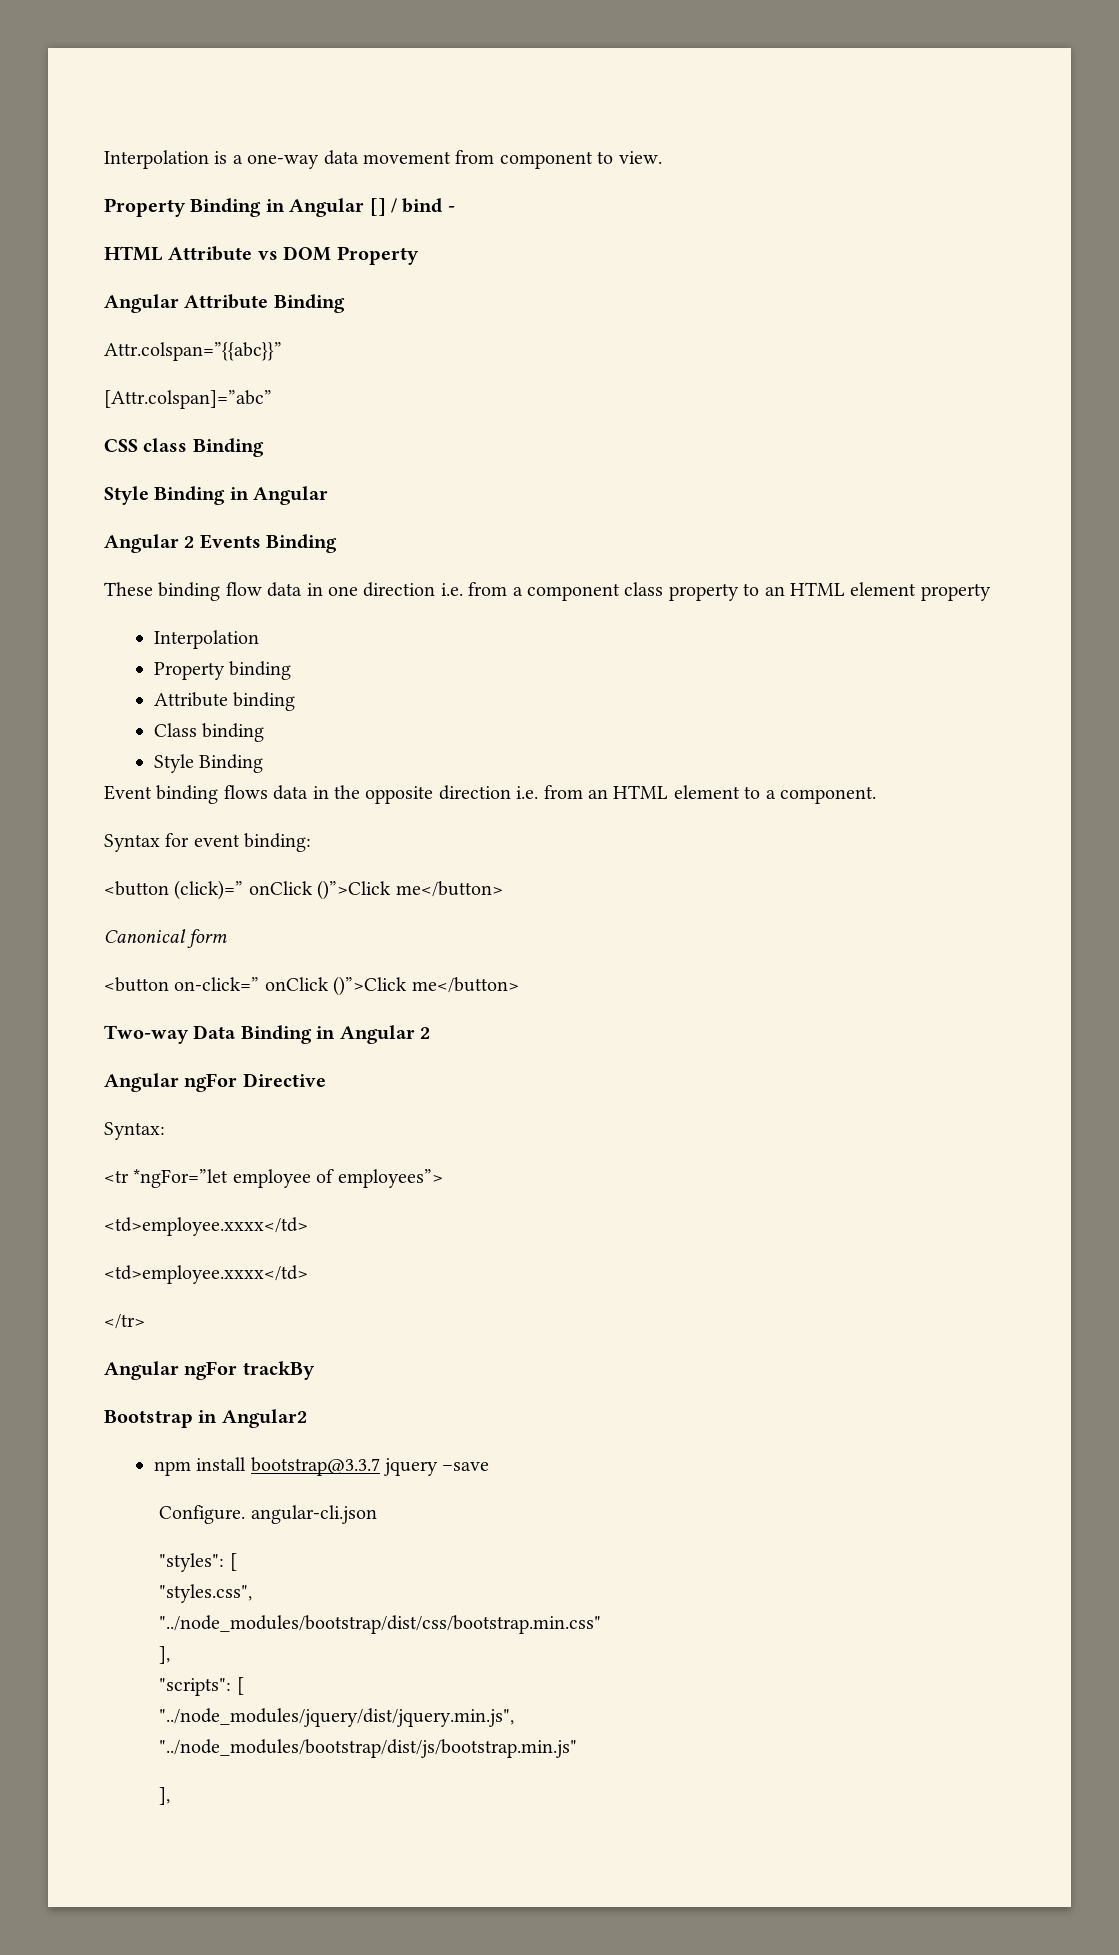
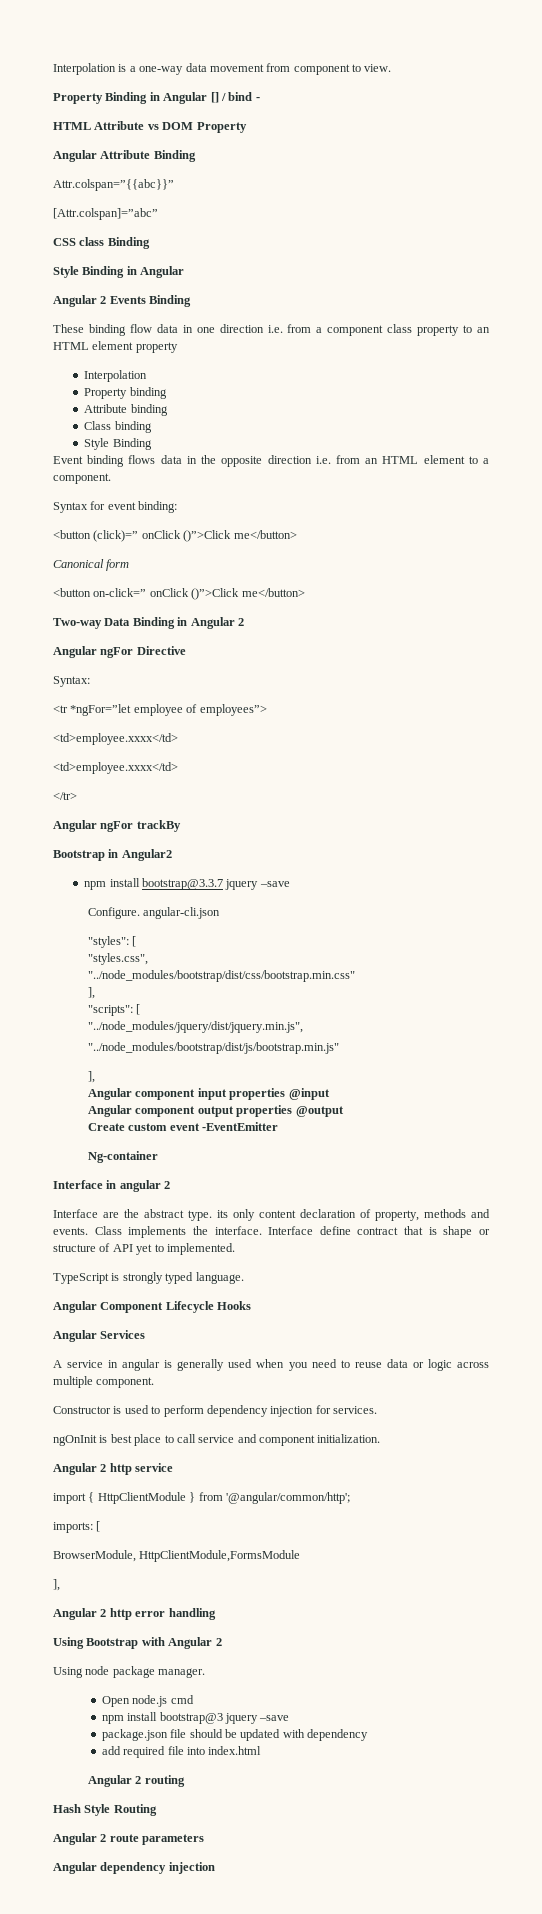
+ Angular component input properties @input
+ Angular component output properties @output
+ Create custom event -EventEmitter
+ Ng-container
+ Interface in angular 2
+ Interface are the abstract type. its only content declaration of property, methods and events. Class implements the interface. Interface define contract that is shape or structure of API yet to implemented.
+ TypeScript is strongly typed language.
+ Angular Component Lifecycle Hooks
+ Angular Services
+ A service in angular is generally used when you need to reuse data or logic across multiple component.
+ Constructor is used to perform dependency injection for services.
+ ngOnInit is best place to call service and component initialization.
+ Angular 2 http service
+ import { HttpClientModule } from '@angular/common/http';
+ imports: [
+ BrowserModule, HttpClientModule,FormsModule
+ ],
+ Angular 2 http error handling
+ Using Bootstrap with Angular 2
+ Using node package manager.
+ Open node.js cmd
+ npm install bootstrap@3 jquery –save
+ package.json file should be updated with dependency
+ add required file into index.html
+ Angular 2 routing
+ Hash Style Routing
+ Angular 2 route parameters
+ Angular dependency injection

